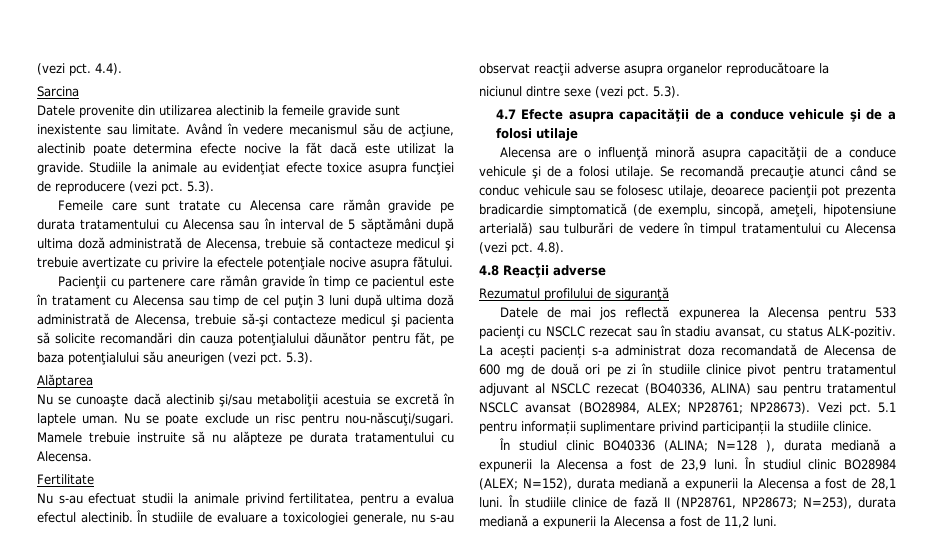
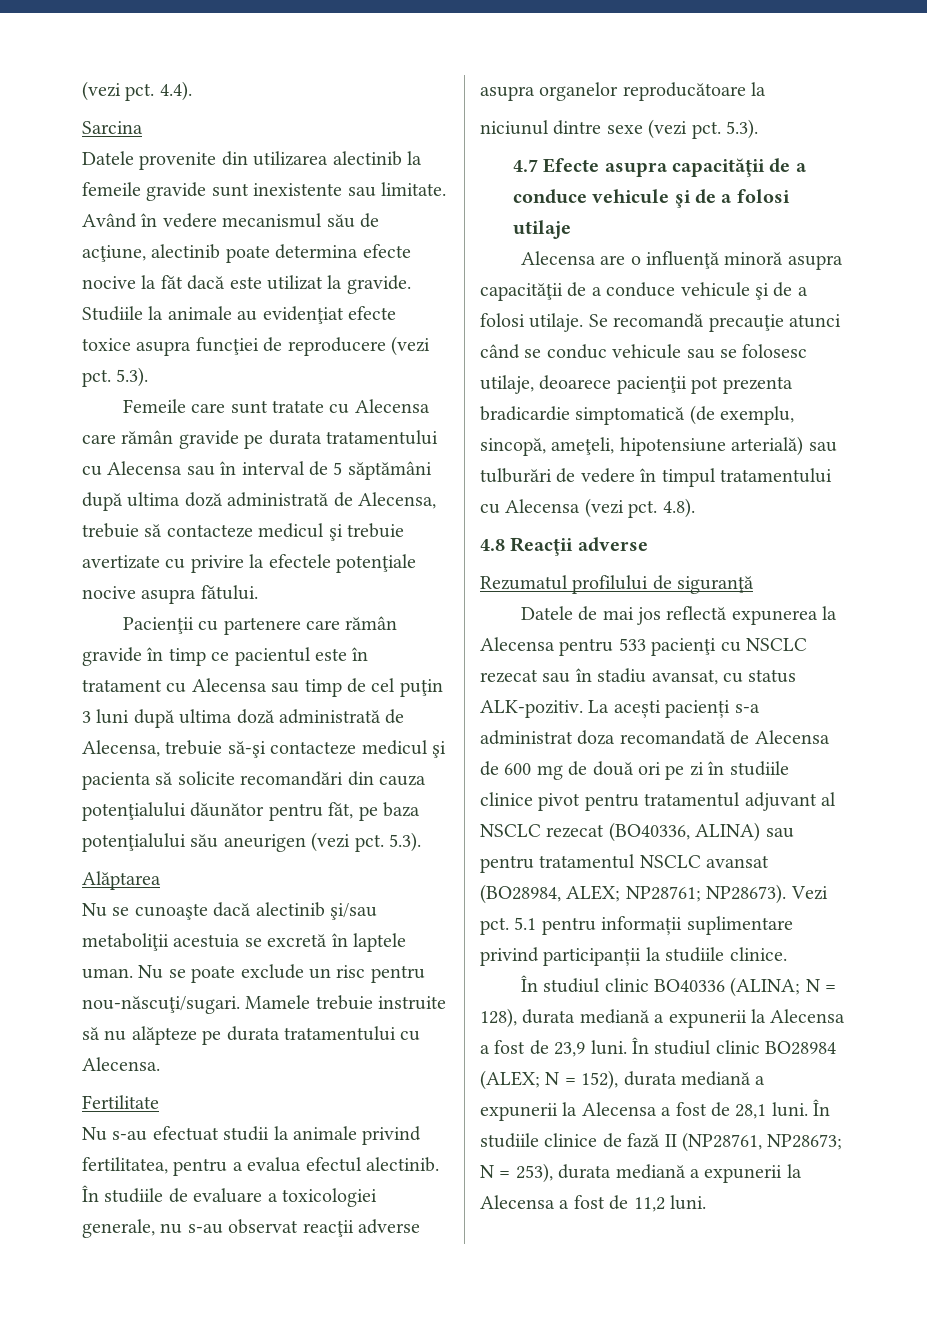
- În studiul clinic BO40336 (ALINA; N=128 ), durata mediană a expunerii la Alecensa a fost de 23,9 luni.
+ În studiul clinic BO40336 (ALINA; N = 128), durata mediană a expunerii la Alecensa a fost de 23,9 luni.
- În studiul clinic BO28984 (ALEX; N=152), durata mediană a expunerii la Alecensa a fost de 28,1 luni.
+ În studiul clinic BO28984 (ALEX; N = 152), durata mediană a expunerii la Alecensa a fost de 28,1 luni.
- În studiile clinice de fază II (NP28761, NP28673; N=253), durata mediană a expunerii la Alecensa a fost de 11,2 luni.
+ În studiile clinice de fază II (NP28761, NP28673; N = 253), durata mediană a expunerii la Alecensa a fost de 11,2 luni.

